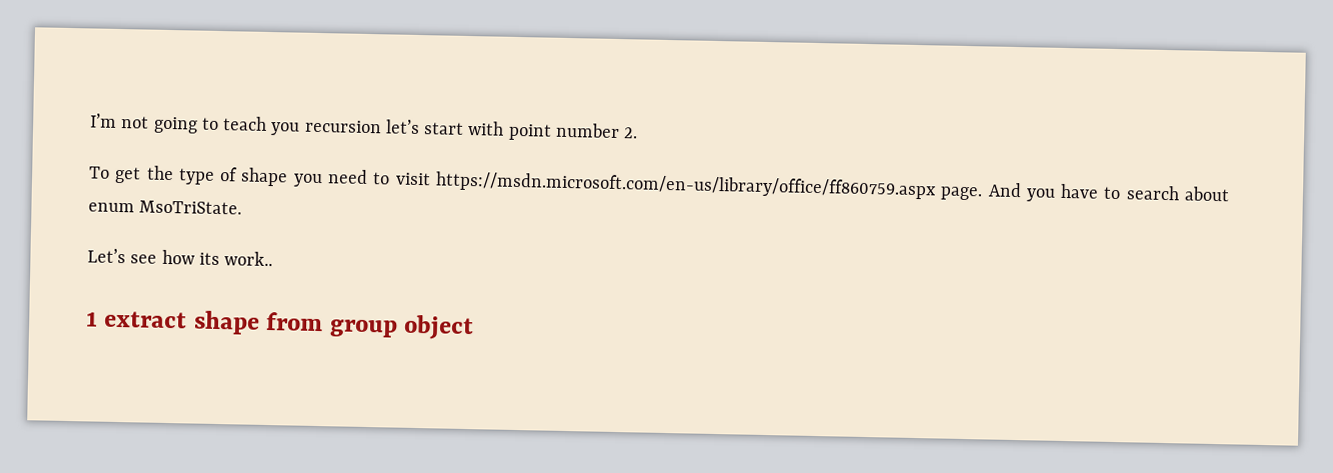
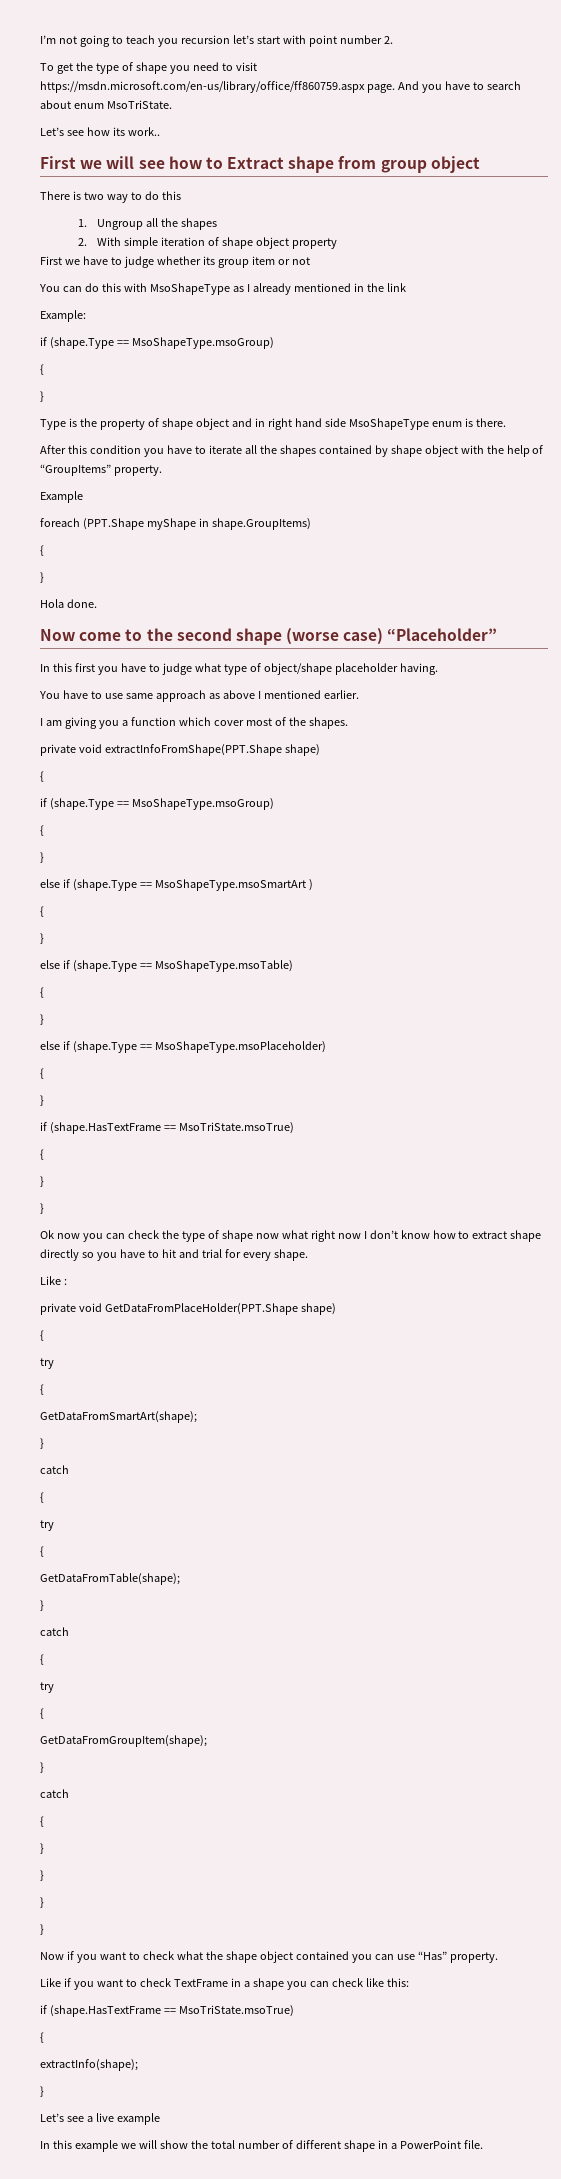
- 1 extract shape from group object
+ First we will see how to Extract shape from group object
+ There is two way to do this
+ 1. Ungroup all the shapes
+ 2. With simple iteration of shape object property
+ First we have to judge whether its group item or not
+ You can do this with MsoShapeType as I already mentioned in the link
+ Example:
+ if (shape.Type == MsoShapeType.msoGroup)
+ {
+ }
+ Type is the property of shape object and in right hand side MsoShapeType enum is there.
+ After this condition you have to iterate all the shapes contained by shape object with the help of “GroupItems” property.
+ Example
+ foreach (PPT.Shape myShape in shape.GroupItems)
+ {
+ }
+ Hola done.
+ Now come to the second shape (worse case) “Placeholder”
+ In this first you have to judge what type of object/shape placeholder having.
+ You have to use same approach as above I mentioned earlier.
+ I am giving you a function which cover most of the shapes.
+ private void extractInfoFromShape(PPT.Shape shape)
+ {
+ if (shape.Type == MsoShapeType.msoGroup)
+ {
+ }
+ else if (shape.Type == MsoShapeType.msoSmartArt )
+ {
+ }
+ else if (shape.Type == MsoShapeType.msoTable)
+ {
+ }
+ else if (shape.Type == MsoShapeType.msoPlaceholder)
+ {
+ }
+ if (shape.HasTextFrame == MsoTriState.msoTrue)
+ {
+ }
+ }
+ Ok now you can check the type of shape now what right now I don’t know how to extract shape directly so you have to hit and trial for every shape.
+ Like :
+ private void GetDataFromPlaceHolder(PPT.Shape shape)
+ {
+ try
+ {
+ GetDataFromSmartArt(shape);
+ }
+ catch
+ {
+ try
+ {
+ GetDataFromTable(shape);
+ }
+ catch
+ {
+ try
+ {
+ GetDataFromGroupItem(shape);
+ }
+ catch
+ {
+ }
+ }
+ }
+ }
+ Now if you want to check what the shape object contained you can use “Has” property.
+ Like if you want to check TextFrame in a shape you can check like this:
+ if (shape.HasTextFrame == MsoTriState.msoTrue)
+ {
+ extractInfo(shape);
+ }
+ Let’s see a live example
+ In this example we will show the total number of different shape in a PowerPoint file.

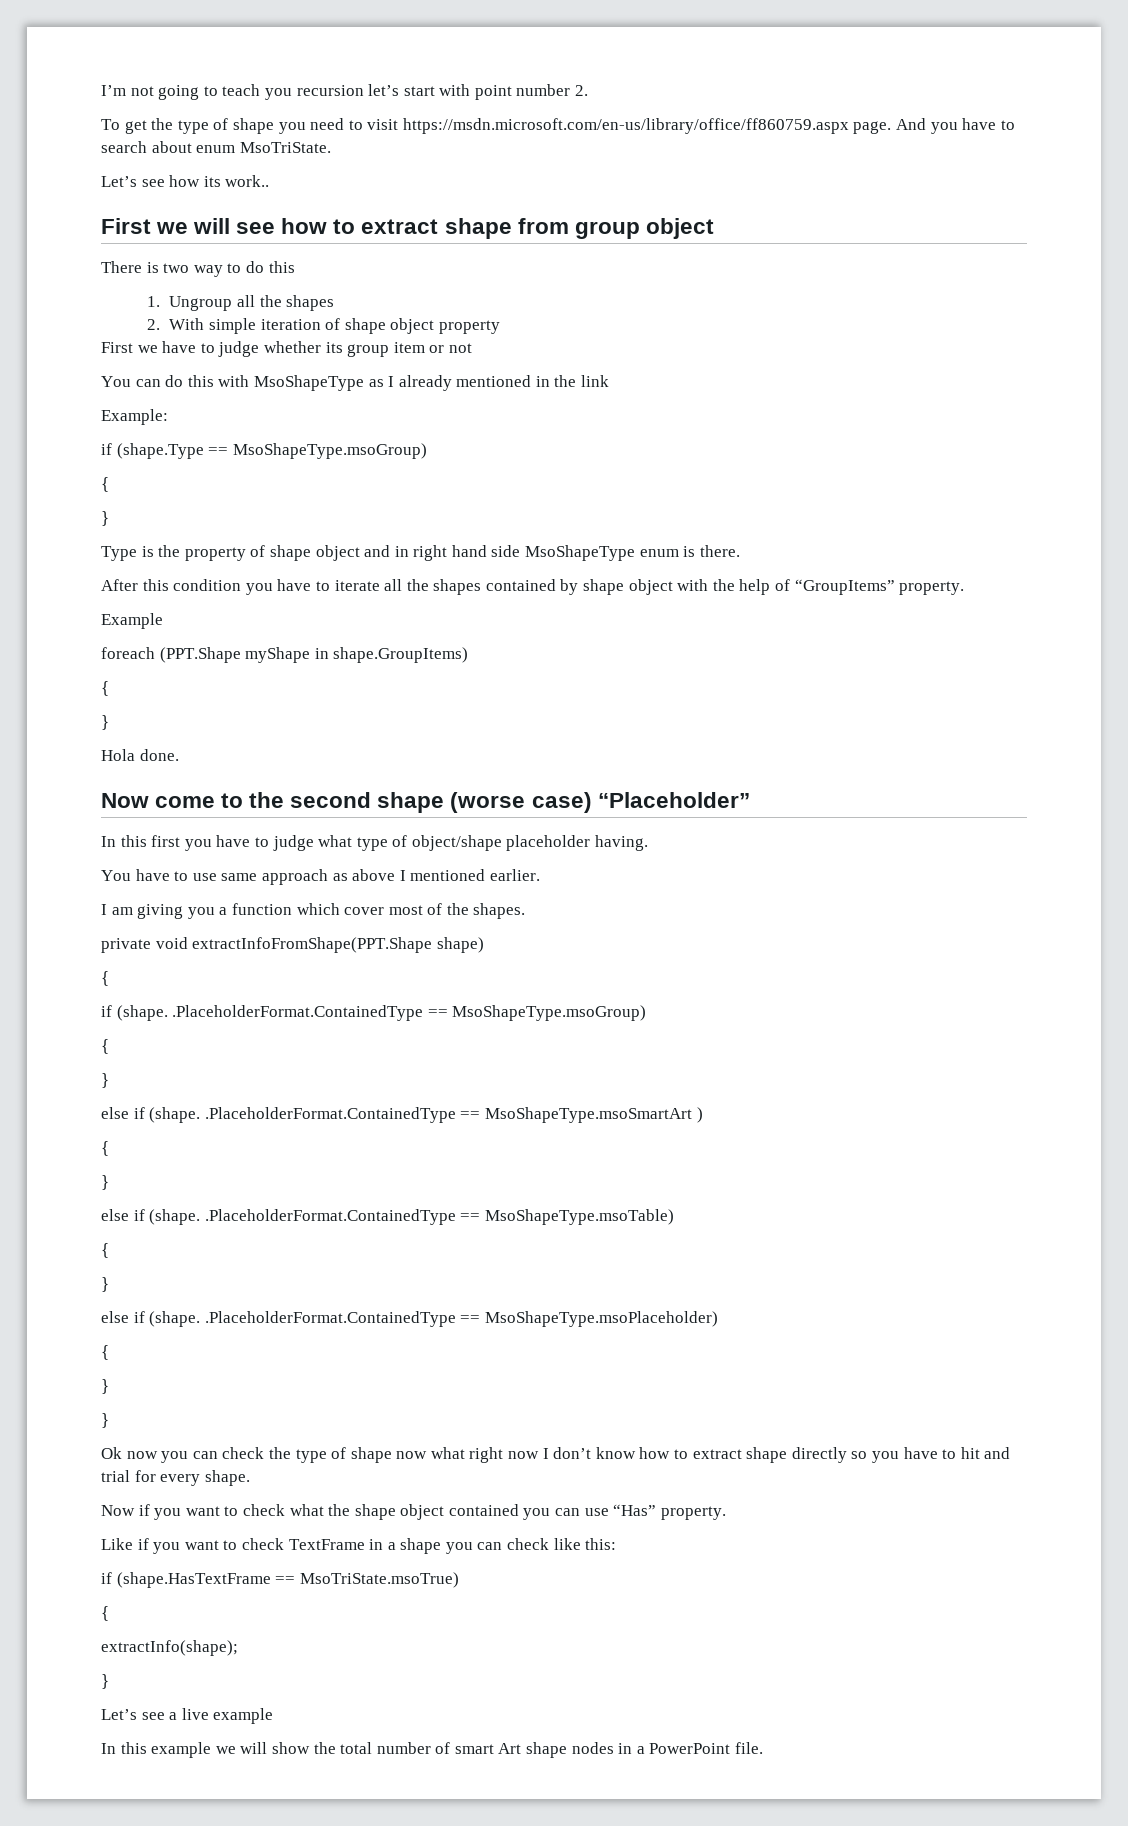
- First we will see how to Extract shape from group object
+ First we will see how to extract shape from group object
  private void extractInfoFromShape(PPT.Shape shape)
  {
- if (shape.Type == MsoShapeType.msoGroup)
+ if (shape. .PlaceholderFormat.ContainedType == MsoShapeType.msoGroup)
- else if (shape.Type == MsoShapeType.msoSmartArt )
+ else if (shape. .PlaceholderFormat.ContainedType == MsoShapeType.msoSmartArt )
- else if (shape.Type == MsoShapeType.msoTable)
+ else if (shape. .PlaceholderFormat.ContainedType == MsoShapeType.msoTable)
- else if (shape.Type == MsoShapeType.msoPlaceholder)
+ else if (shape. .PlaceholderFormat.ContainedType == MsoShapeType.msoPlaceholder)
- {
- }
- if (shape.HasTextFrame == MsoTriState.msoTrue)
- Like :
- private void GetDataFromPlaceHolder(PPT.Shape shape)
- {
- try
- {
- GetDataFromSmartArt(shape);
- }
- catch
- {
- try
- {
- GetDataFromTable(shape);
- }
- catch
- {
- try
- {
- GetDataFromGroupItem(shape);
- }
- catch
- {
- }
- }
- }
- }
- In this example we will show the total number of different shape in a PowerPoint file.
+ In this example we will show the total number of smart Art shape nodes in a PowerPoint file.

